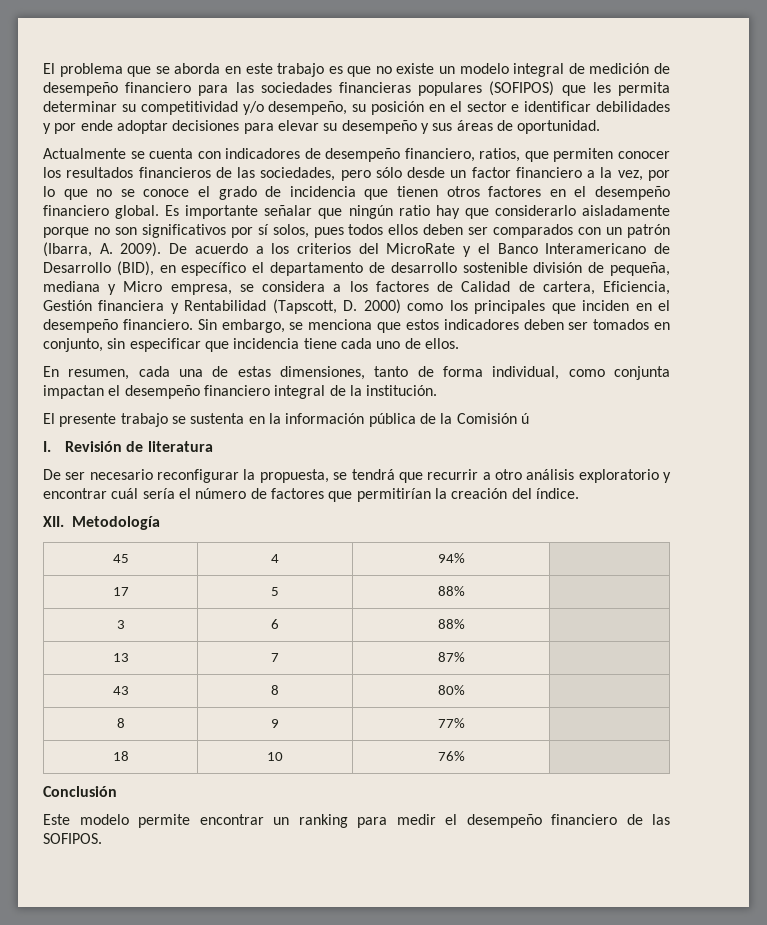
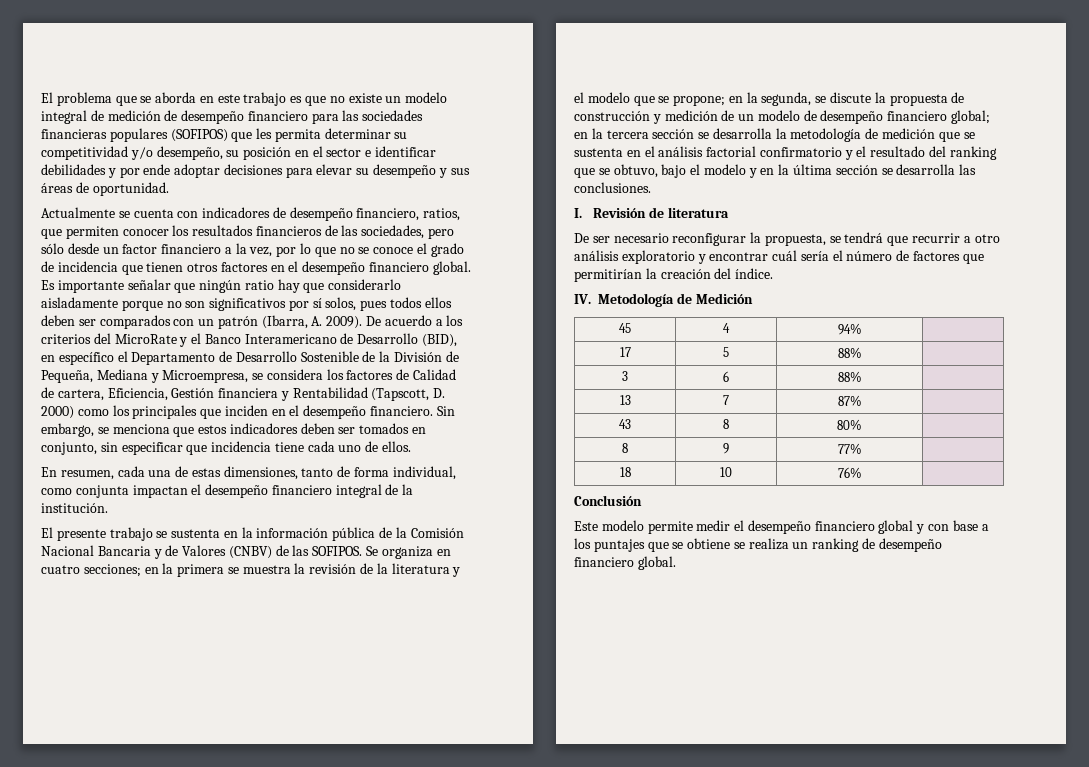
- De acuerdo a los criterios del MicroRate y el Banco Interamericano de Desarrollo (BID), en específico el departamento de desarrollo sostenible división de pequeña, mediana y Micro empresa, se considera a los factores de Calidad de cartera, Eficiencia, Gestión financiera y Rentabilidad (Tapscott, D. 2000) como los principales que inciden en el desempeño financiero.
+ De acuerdo a los criterios del MicroRate y el Banco Interamericano de Desarrollo (BID), en específico el Departamento de Desarrollo Sostenible de la División de Pequeña, Mediana y Microempresa, se considera los factores de Calidad de cartera, Eficiencia, Gestión financiera y Rentabilidad (Tapscott, D. 2000) como los principales que inciden en el desempeño financiero.
- El presente trabajo se sustenta en la información pública de la Comisión ú
+ El presente trabajo se sustenta en la información pública de la Comisión Nacional Bancaria y de Valores (CNBV) de las SOFIPOS. Se organiza en cuatro secciones; en la primera se muestra la revisión de la literatura y el modelo que se propone; en la segunda, se discute la propuesta de construcción y medición de un modelo de desempeño financiero global; en la tercera sección se desarrolla la metodología de medición que se sustenta en el análisis factorial confirmatorio y el resultado del ranking que se obtuvo, bajo el modelo y en la última sección se desarrolla las conclusiones.
- XII. Metodología
+ IV. Metodología de Medición
- Este modelo permite encontrar un ranking para medir el desempeño financiero de las SOFIPOS.
+ Este modelo permite medir el desempeño financiero global y con base a los puntajes que se obtiene se realiza un ranking de desempeño financiero global.

